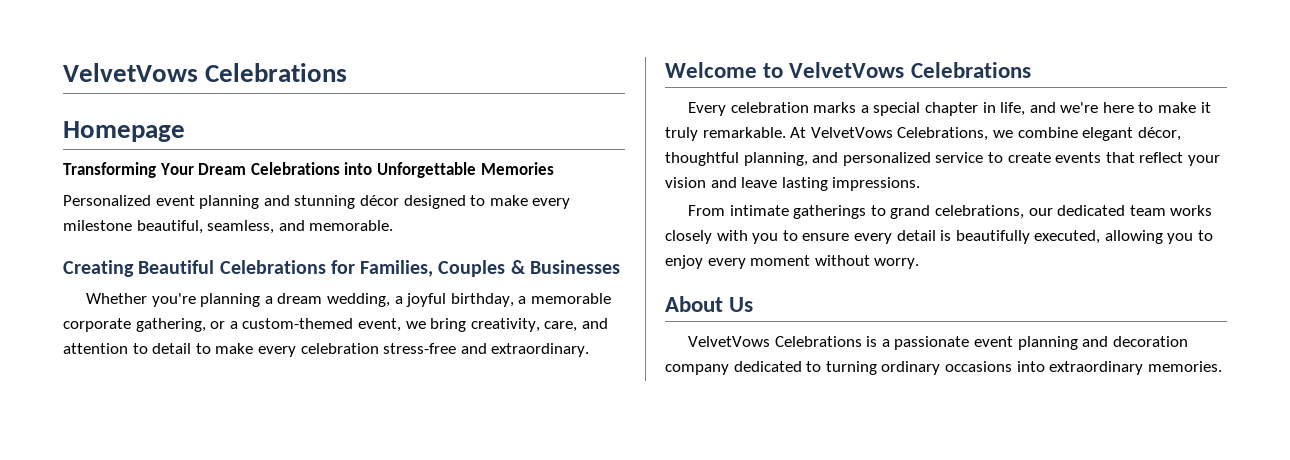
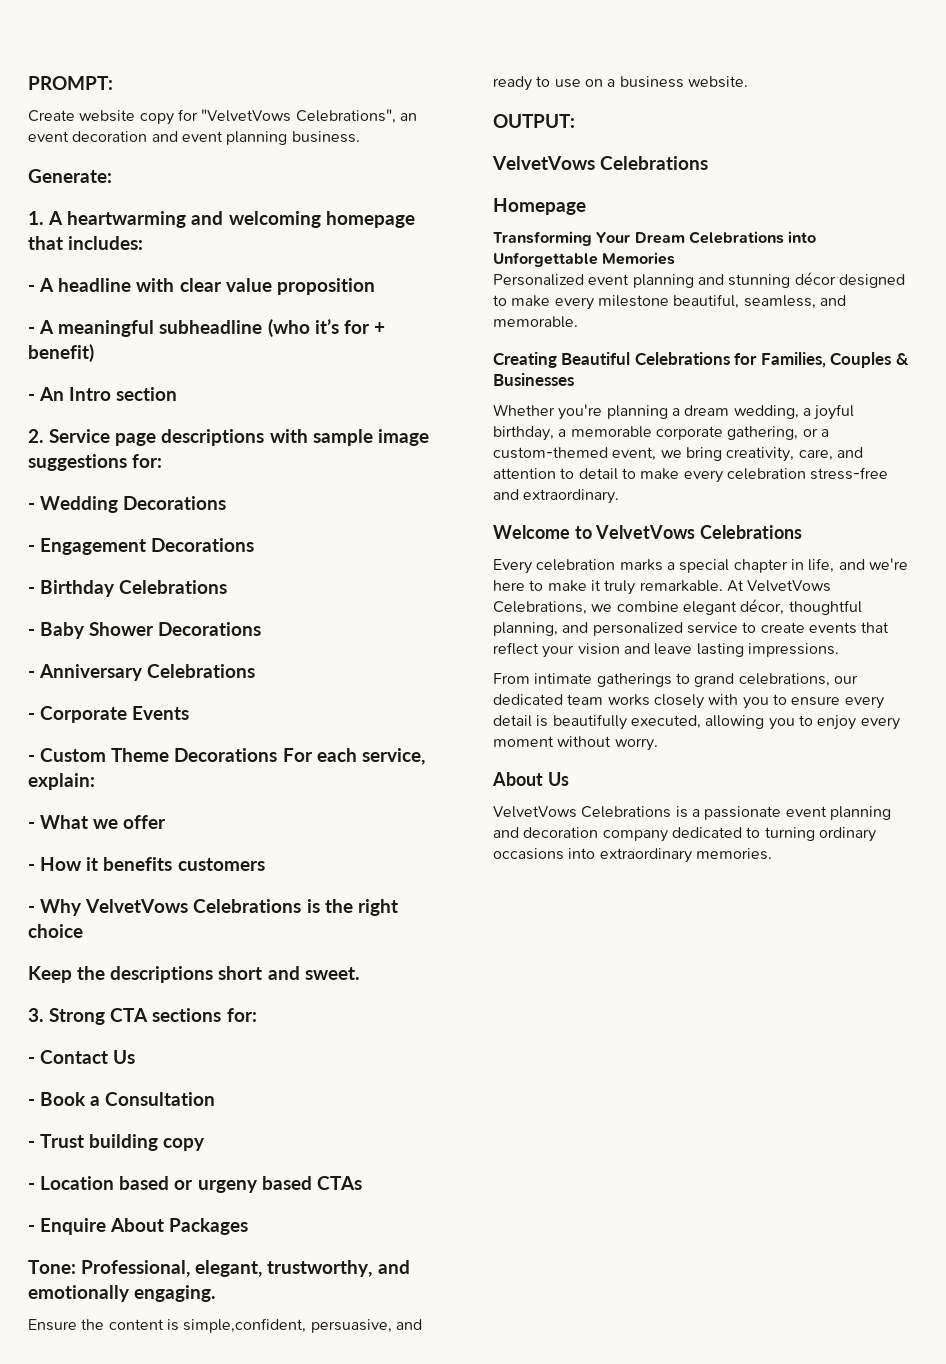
+ PROMPT:
+ Create website copy for "VelvetVows Celebrations", an event decoration and event planning business.
+ Generate:
+ 1. A heartwarming and welcoming homepage that includes:
+ - A headline with clear value proposition
+ - A meaningful subheadline (who it’s for + benefit)
+ - An Intro section
+ 2. Service page descriptions with sample image suggestions for:
+ - Wedding Decorations
+ - Engagement Decorations
+ - Birthday Celebrations
+ - Baby Shower Decorations
+ - Anniversary Celebrations
+ - Corporate Events
+ - Custom Theme Decorations For each service, explain:
+ - What we offer
+ - How it benefits customers
+ - Why VelvetVows Celebrations is the right choice
+ Keep the descriptions short and sweet.
+ 3. Strong CTA sections for:
+ - Contact Us
+ - Book a Consultation
+ - Trust building copy
+ - Location based or urgeny based CTAs
+ - Enquire About Packages
+ Tone: Professional, elegant, trustworthy, and emotionally engaging.
+ Ensure the content is simple,confident, persuasive, and ready to use on a business website.
+ OUTPUT:

